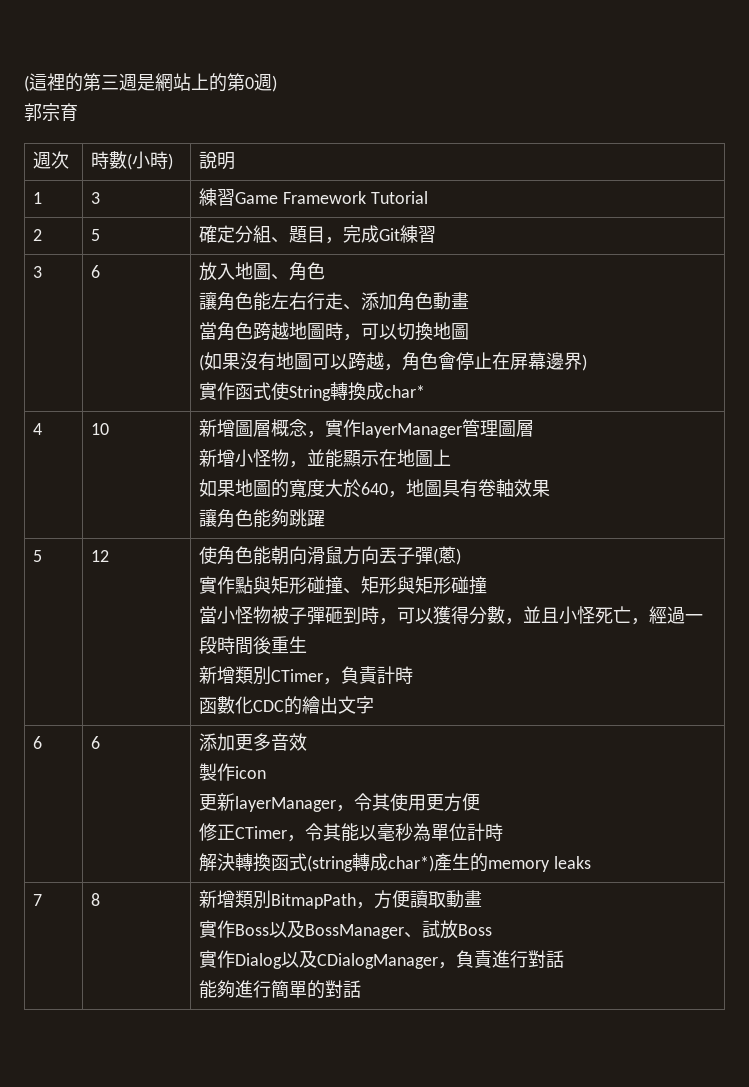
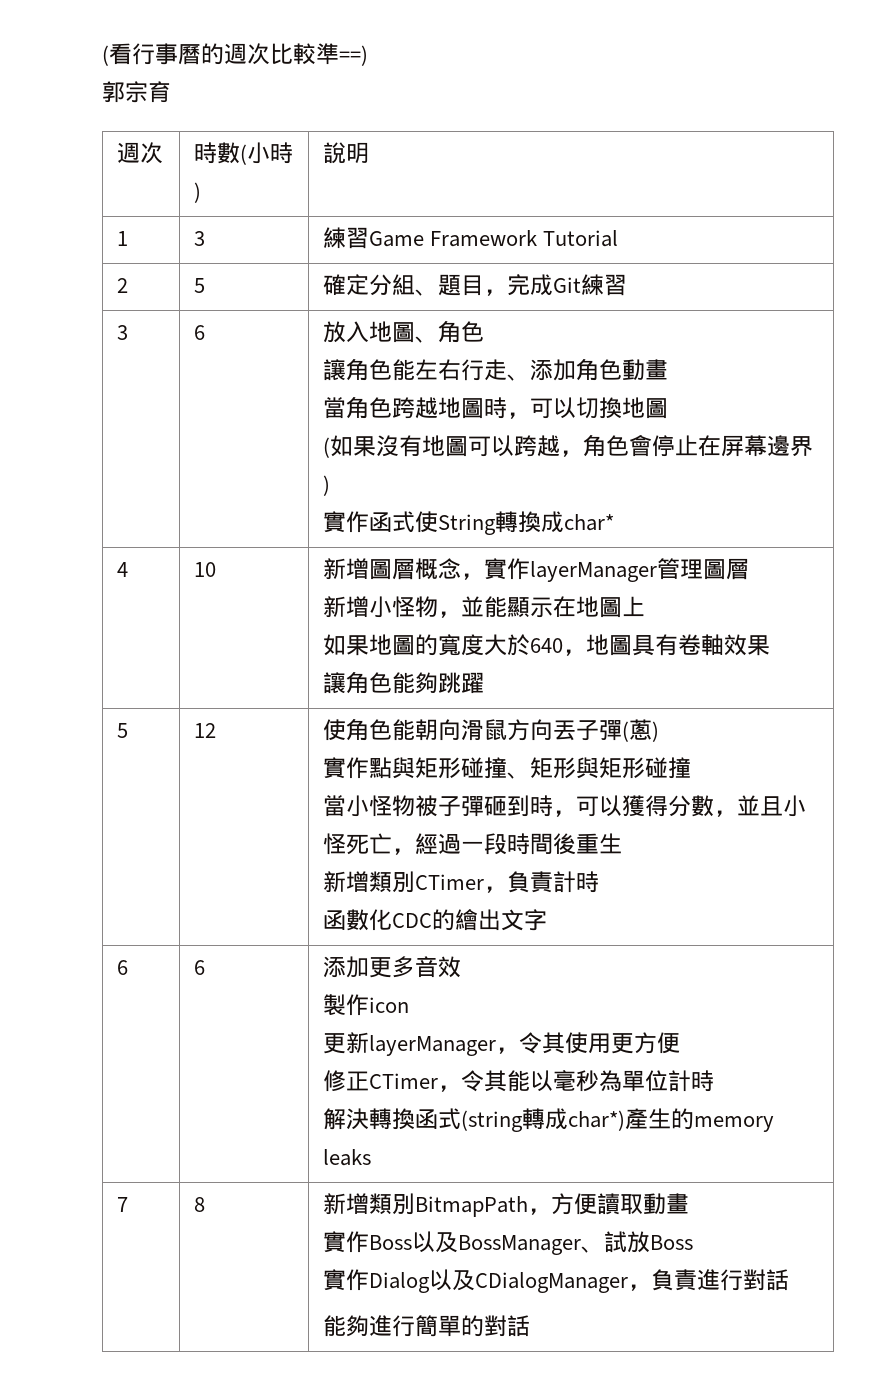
- (這裡的第三週是網站上的第0週)
+ (看行事曆的週次比較準==)

